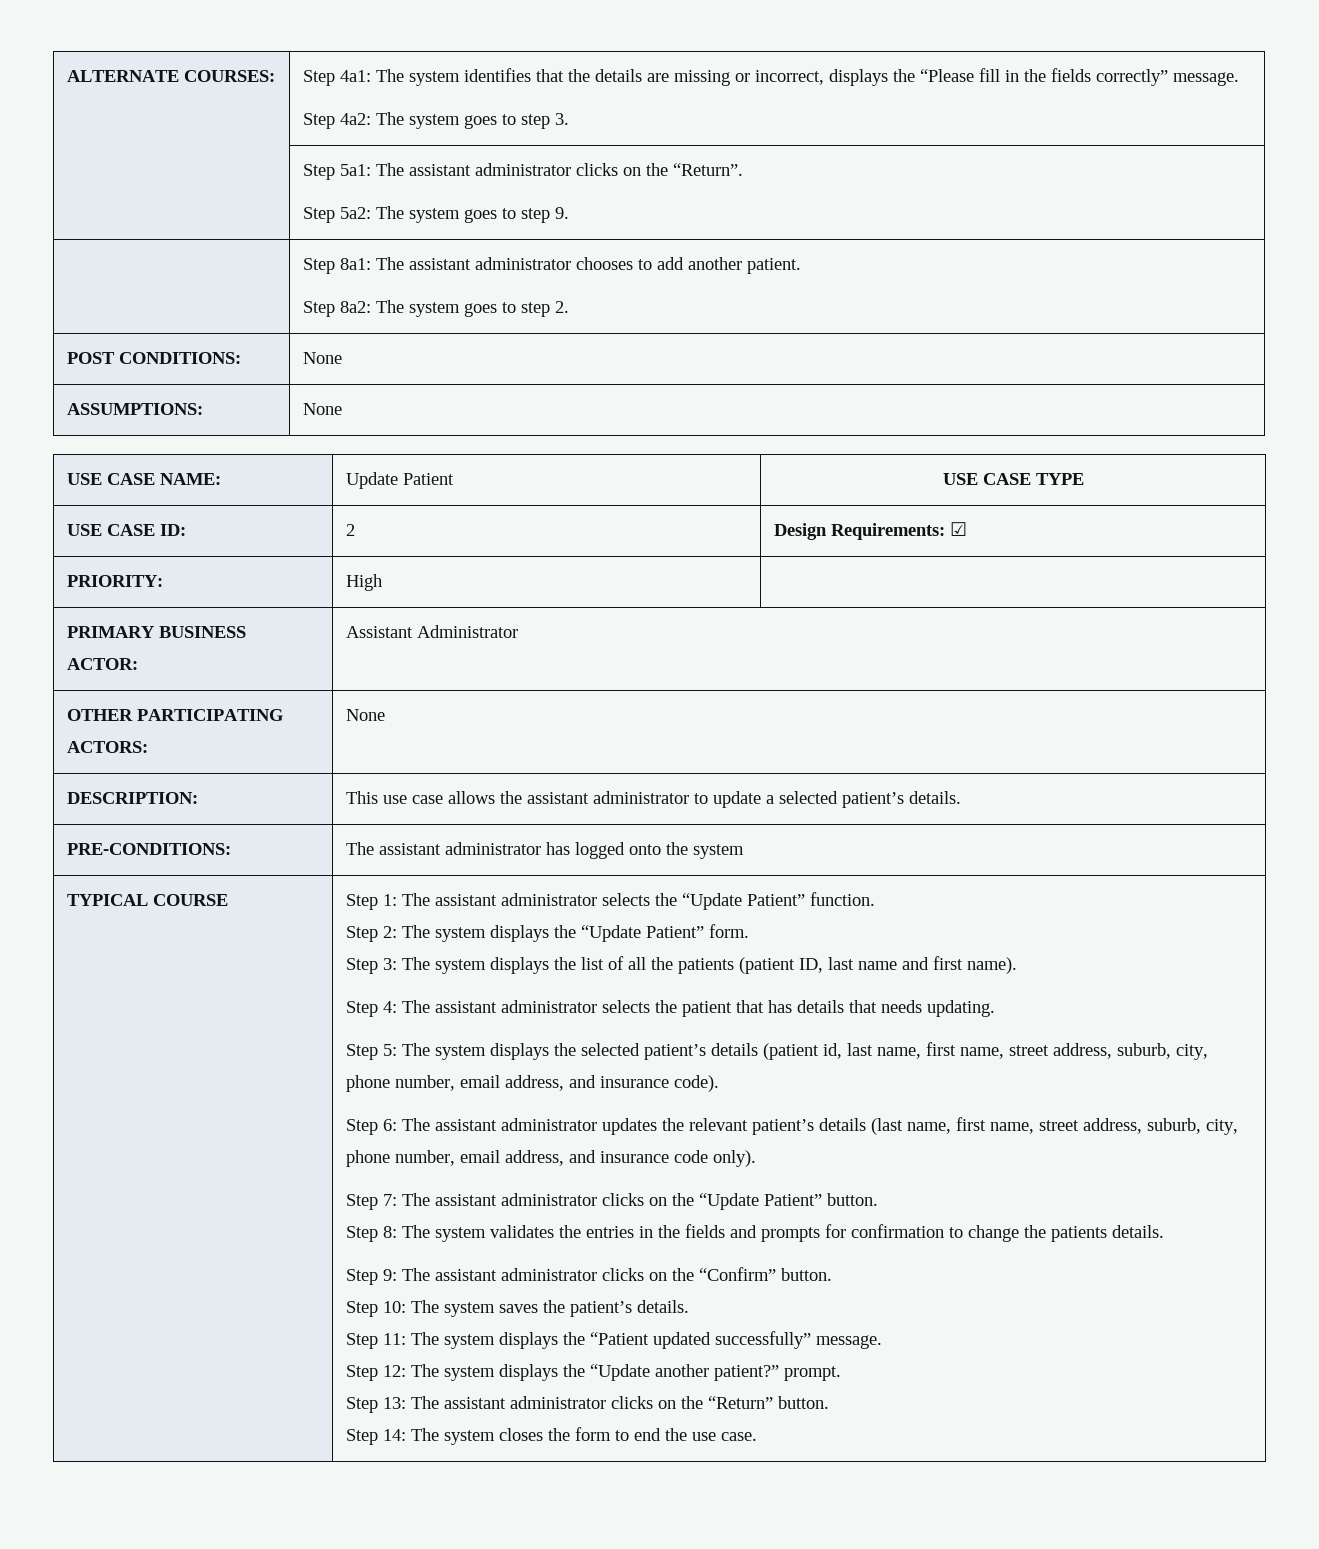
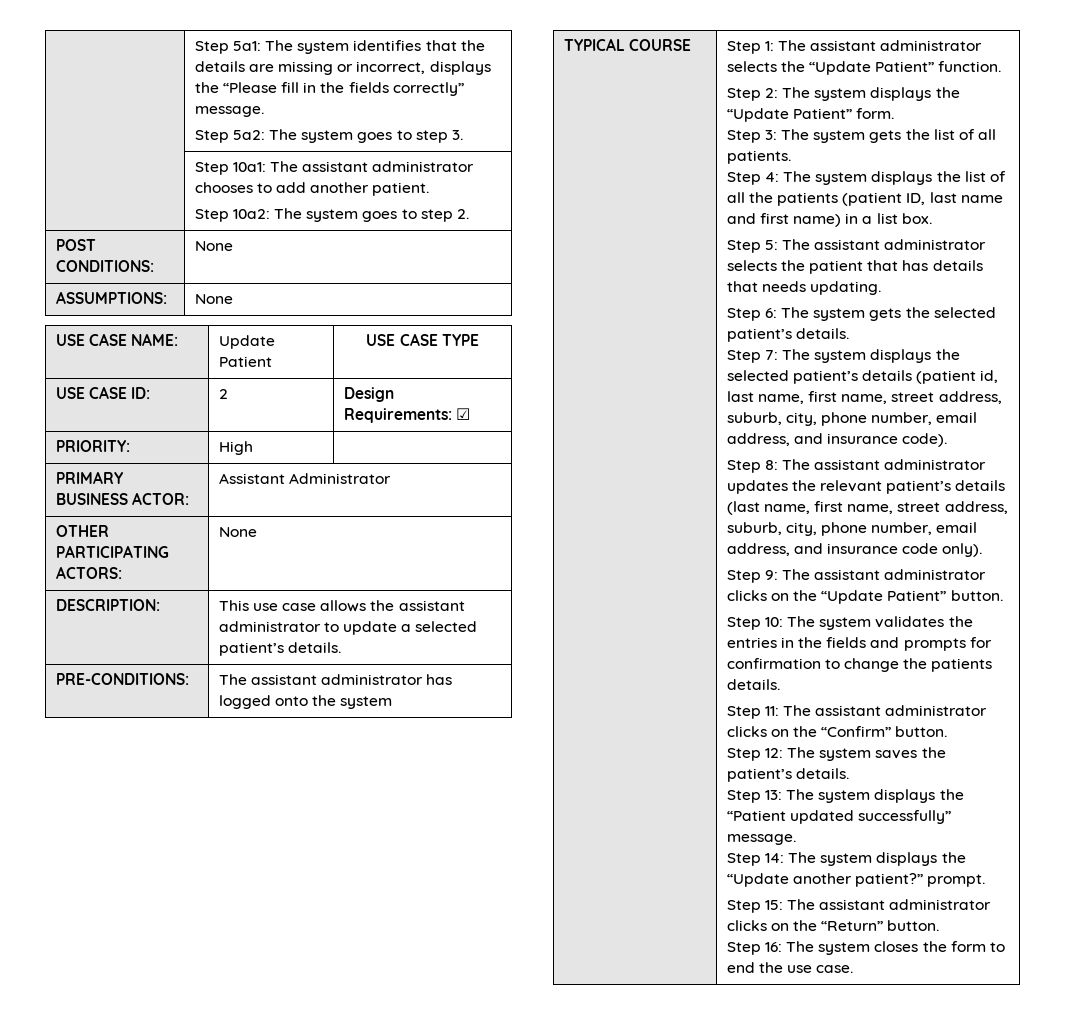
- ALTERNATE COURSES: | Step 4a1: The system identifies that the details are missing or incorrect, displays the “Please fill in the fields correctly” message.
- Step 4a2: The system goes to step 3.
+ | Step 5a1: The system identifies that the details are missing or incorrect, displays the “Please fill in the fields correctly” message.
+ Step 5a2: The system goes to step 3.
- | Step 5a1: The assistant administrator clicks on the “Return”.
- Step 5a2: The system goes to step 9.
- | Step 8a1: The assistant administrator chooses to add another patient.
- Step 8a2: The system goes to step 2.
+ | Step 10a1: The assistant administrator chooses to add another patient.
+ Step 10a2: The system goes to step 2.
- Step 3: The system displays the list of all the patients (patient ID, last name and first name).
- Step 4: The assistant administrator selects the patient that has details that needs updating.
+ Step 3: The system gets the list of all patients.
+ Step 4: The system displays the list of all the patients (patient ID, last name and first name) in a list box.
+ Step 5: The assistant administrator selects the patient that has details that needs updating.
- Step 5: The system displays the selected patient’s details (patient id, last name, first name, street address, suburb, city, phone number, email address, and insurance code).
+ Step 6: The system gets the selected patient’s details.
+ Step 7: The system displays the selected patient’s details (patient id, last name, first name, street address, suburb, city, phone number, email address, and insurance code).
- Step 6: The assistant administrator updates the relevant patient’s details (last name, first name, street address, suburb, city, phone number, email address, and insurance code only).
+ Step 8: The assistant administrator updates the relevant patient’s details (last name, first name, street address, suburb, city, phone number, email address, and insurance code only).
- Step 7: The assistant administrator clicks on the “Update Patient” button.
+ Step 9: The assistant administrator clicks on the “Update Patient” button.
- Step 8: The system validates the entries in the fields and prompts for confirmation to change the patients details.
+ Step 10: The system validates the entries in the fields and prompts for confirmation to change the patients details.
- Step 9: The assistant administrator clicks on the “Confirm” button.
+ Step 11: The assistant administrator clicks on the “Confirm” button.
- Step 10: The system saves the patient’s details.
+ Step 12: The system saves the patient’s details.
- Step 11: The system displays the “Patient updated successfully” message.
+ Step 13: The system displays the “Patient updated successfully” message.
- Step 12: The system displays the “Update another patient?” prompt.
+ Step 14: The system displays the “Update another patient?” prompt.
- Step 13: The assistant administrator clicks on the “Return” button.
+ Step 15: The assistant administrator clicks on the “Return” button.
- Step 14: The system closes the form to end the use case.
+ Step 16: The system closes the form to end the use case.

